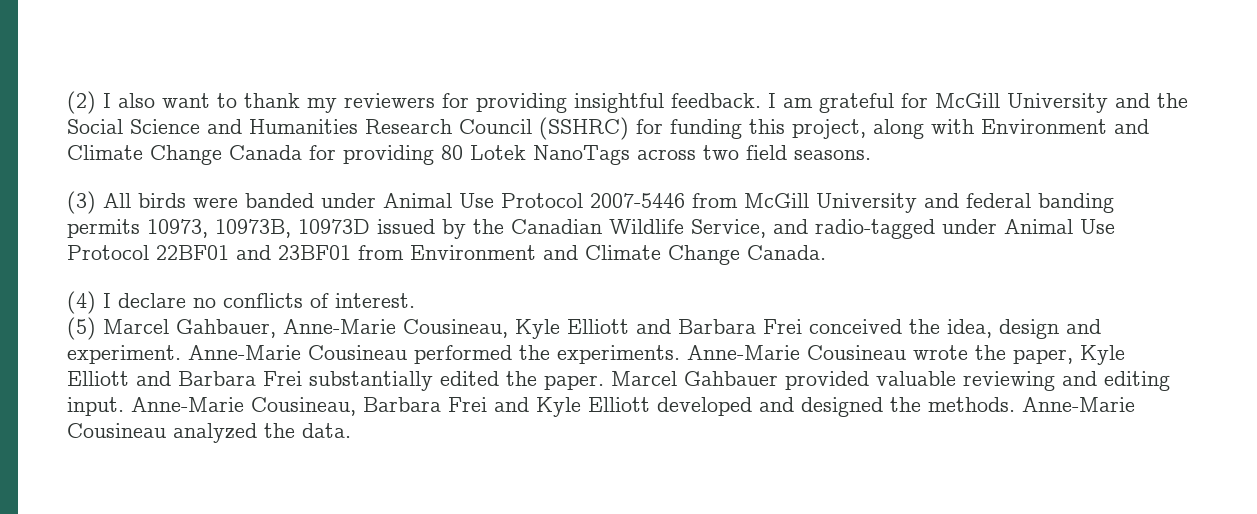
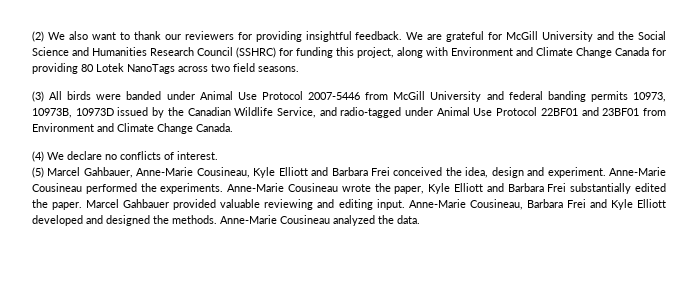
- (2) I also want to thank my reviewers for providing insightful feedback.
+ (2) We also want to thank our reviewers for providing insightful feedback.
- I am grateful for McGill University and the Social Science and Humanities Research Council (SSHRC) for funding this project, along with Environment and Climate Change Canada for providing 80 Lotek NanoTags across two field seasons.
+ We are grateful for McGill University and the Social Science and Humanities Research Council (SSHRC) for funding this project, along with Environment and Climate Change Canada for providing 80 Lotek NanoTags across two field seasons.
- (4) I declare no conflicts of interest.
+ (4) We declare no conflicts of interest.

